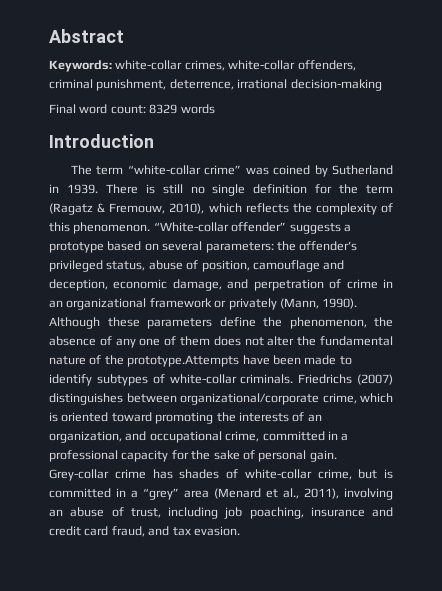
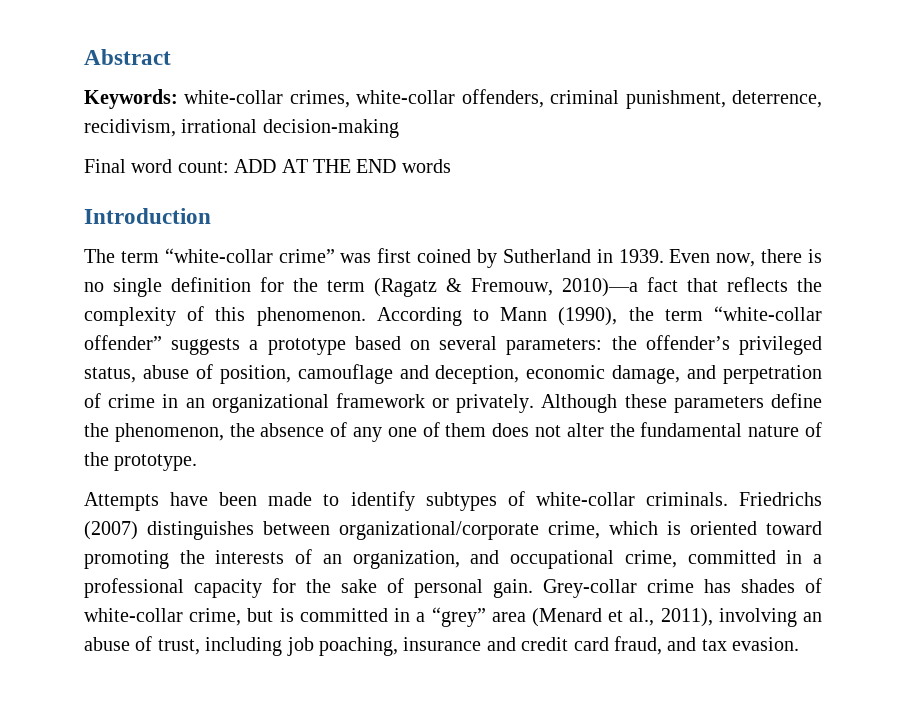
- Keywords: white-collar crimes, white-collar offenders, criminal punishment, deterrence, irrational decision-making
+ Keywords: white-collar crimes, white-collar offenders, criminal punishment, deterrence, recidivism, irrational decision-making
- Final word count: 8329 words
+ Final word count: ADD AT THE END words
- The term “white-collar crime” was coined by Sutherland in 1939.
+ The term “white-collar crime” was first coined by Sutherland in 1939.
- There is still no single definition for the term (Ragatz & Fremouw, 2010), which reflects the complexity of this phenomenon.
+ Even now, there is no single definition for the term (Ragatz & Fremouw, 2010)—a fact that reflects the complexity of this phenomenon.
- “White-collar offender” suggests a prototype based on several parameters: the offender’s privileged status, abuse of position, camouflage and deception, economic damage, and perpetration of crime in an organizational framework or privately (Mann, 1990).
+ According to Mann (1990), the term “white-collar offender” suggests a prototype based on several parameters: the offender’s privileged status, abuse of position, camouflage and deception, economic damage, and perpetration of crime in an organizational framework or privately.
- Although these parameters define the phenomenon, the absence of any one of them does not alter the fundamental nature of the prototype.Attempts have been made to identify subtypes of white-collar criminals.
+ Although these parameters define the phenomenon, the absence of any one of them does not alter the fundamental nature of the prototype.
+ Attempts have been made to identify subtypes of white-collar criminals.

